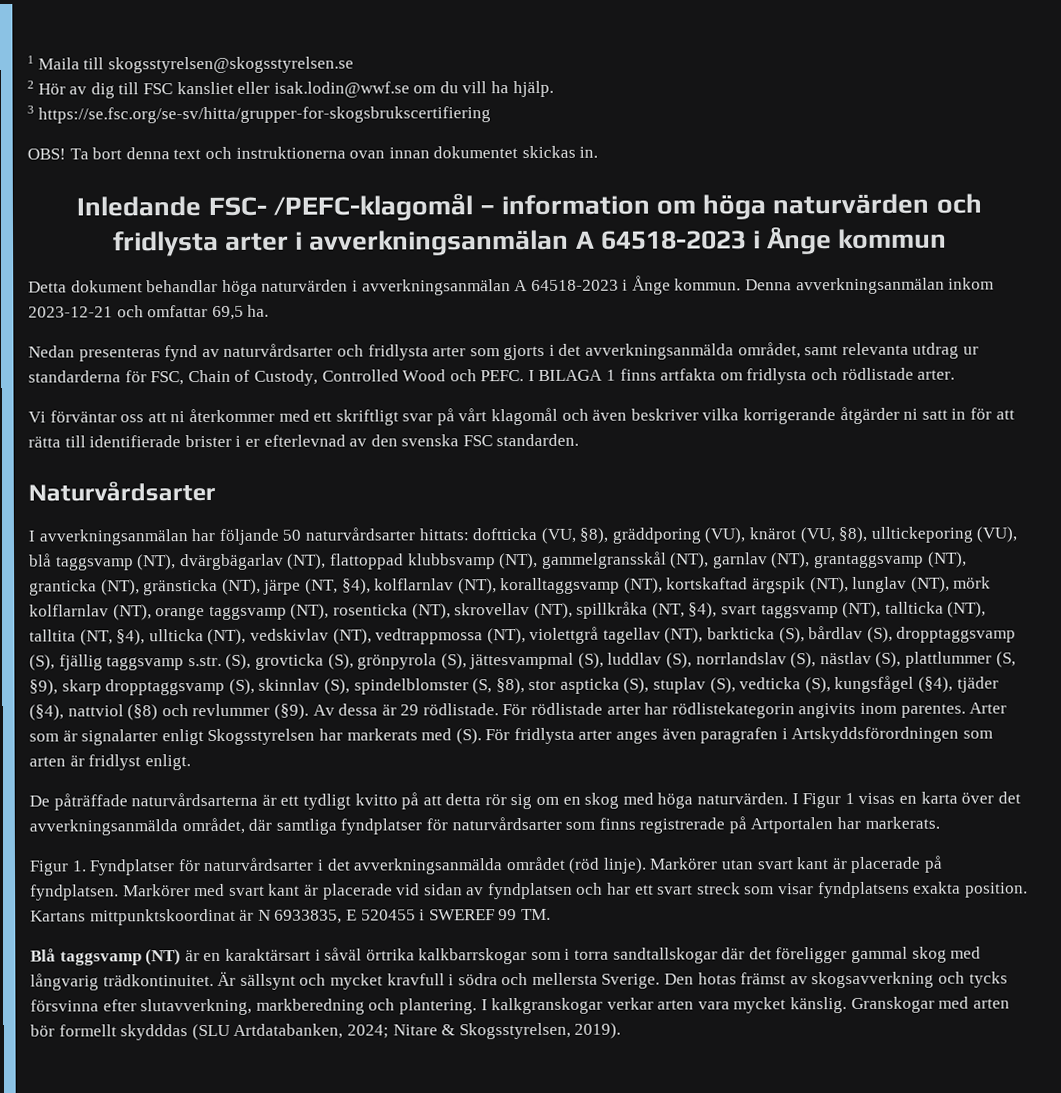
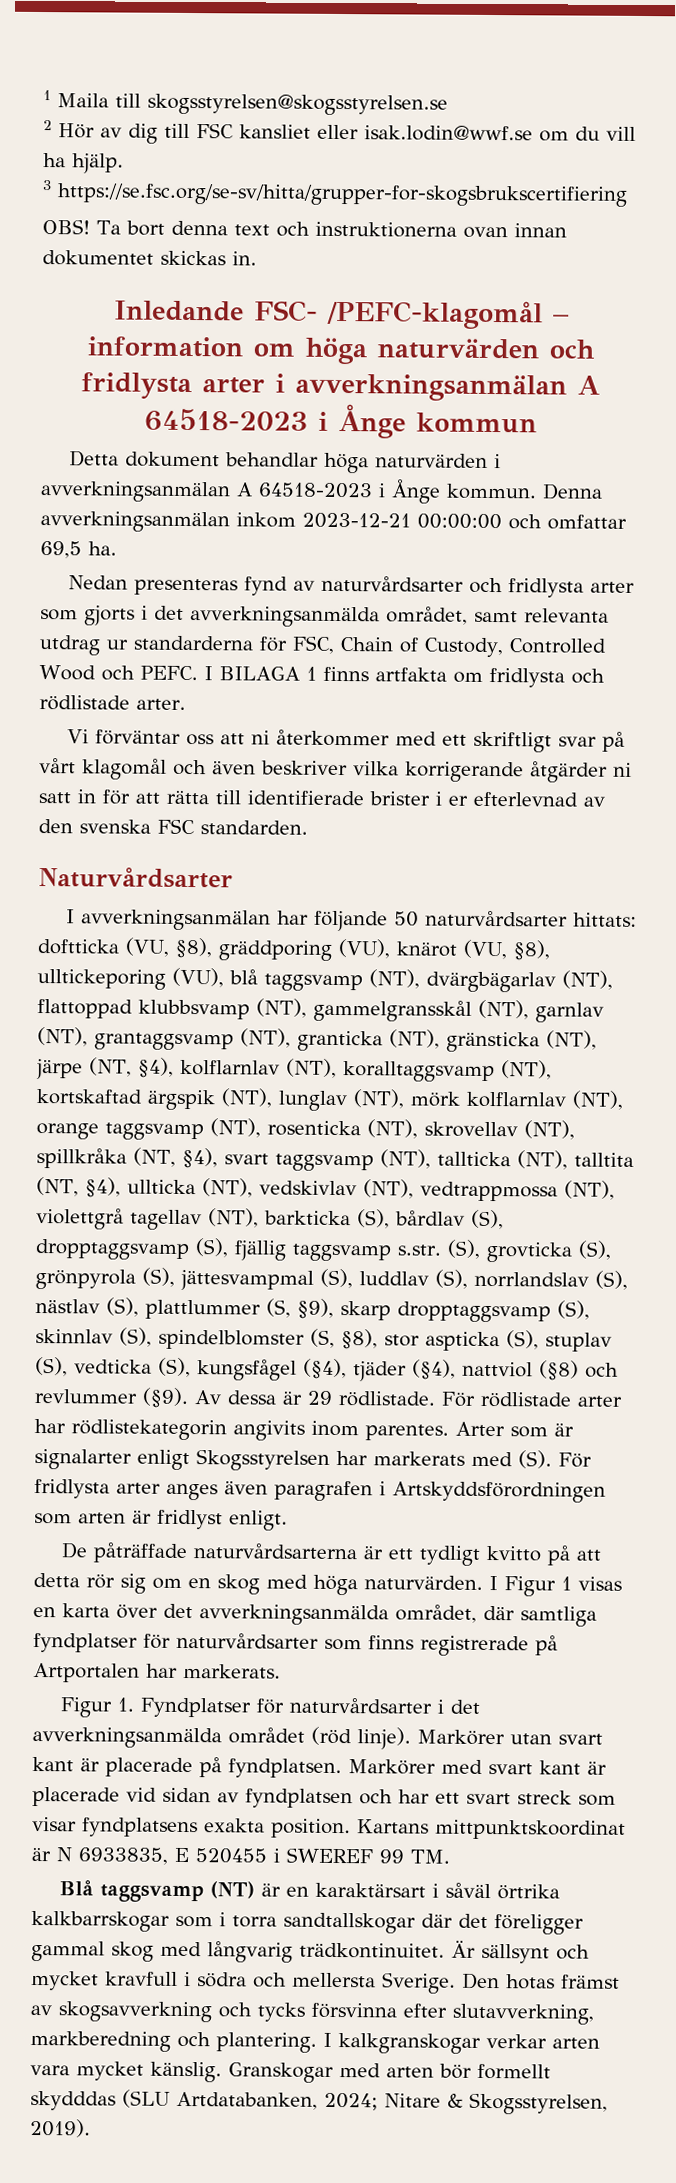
- Denna avverkningsanmälan inkom 2023-12-21 och omfattar 69,5 ha.
+ Denna avverkningsanmälan inkom 2023-12-21 00:00:00 och omfattar 69,5 ha.

